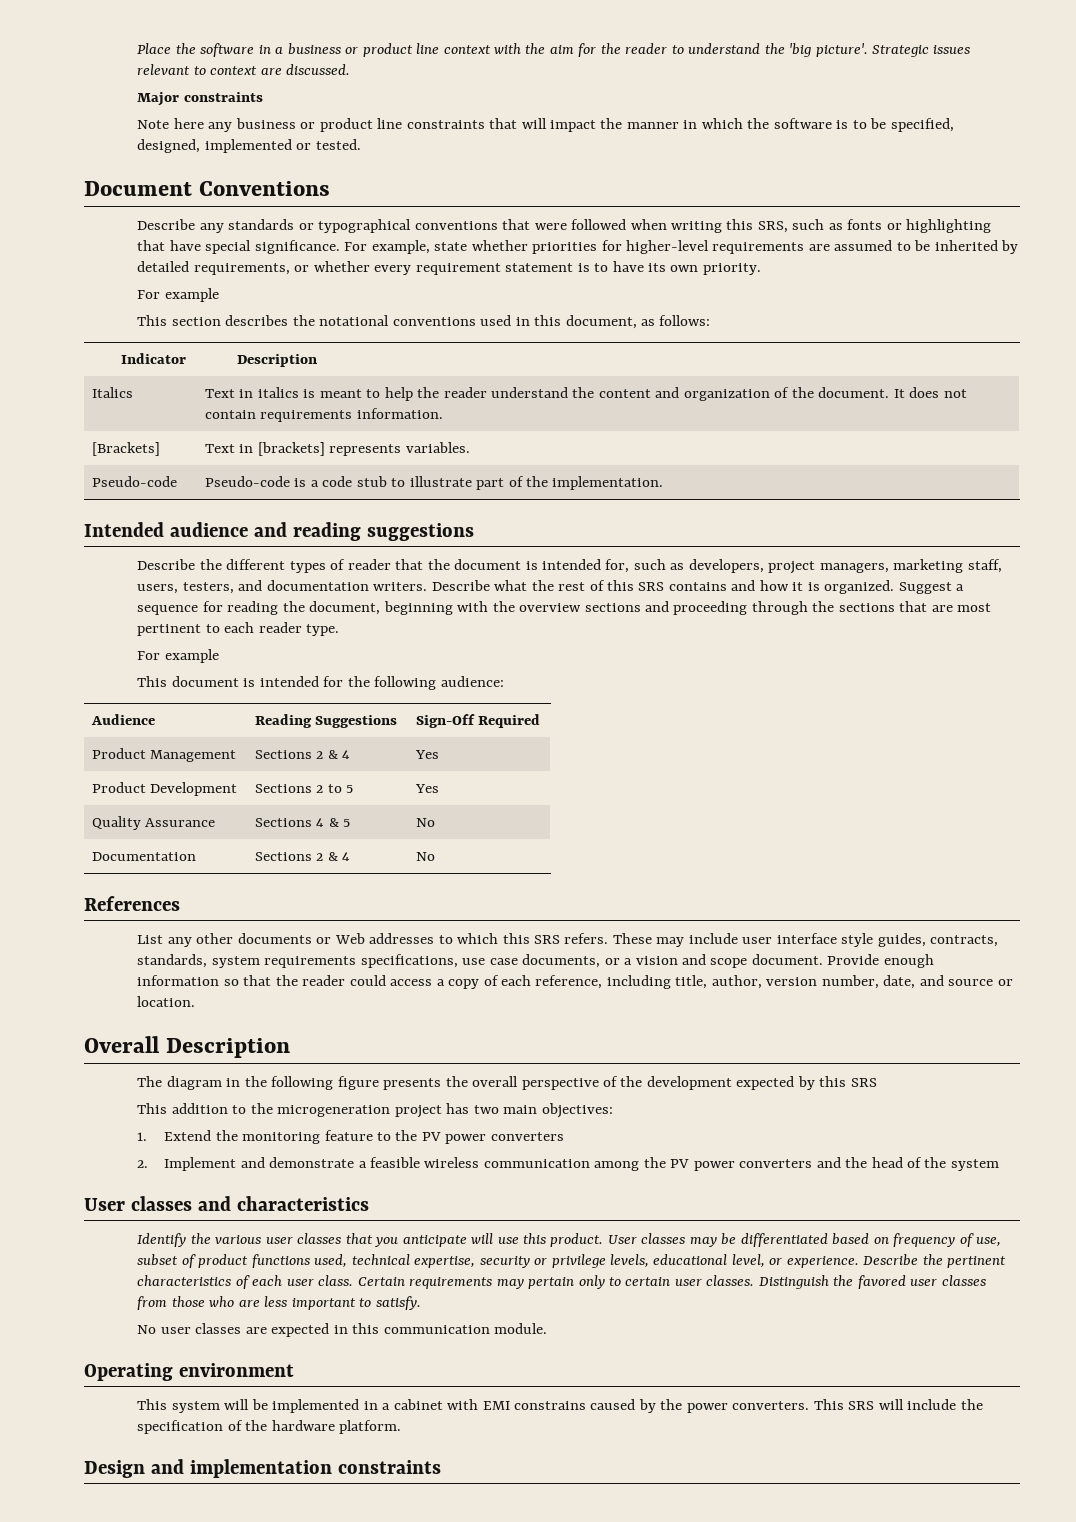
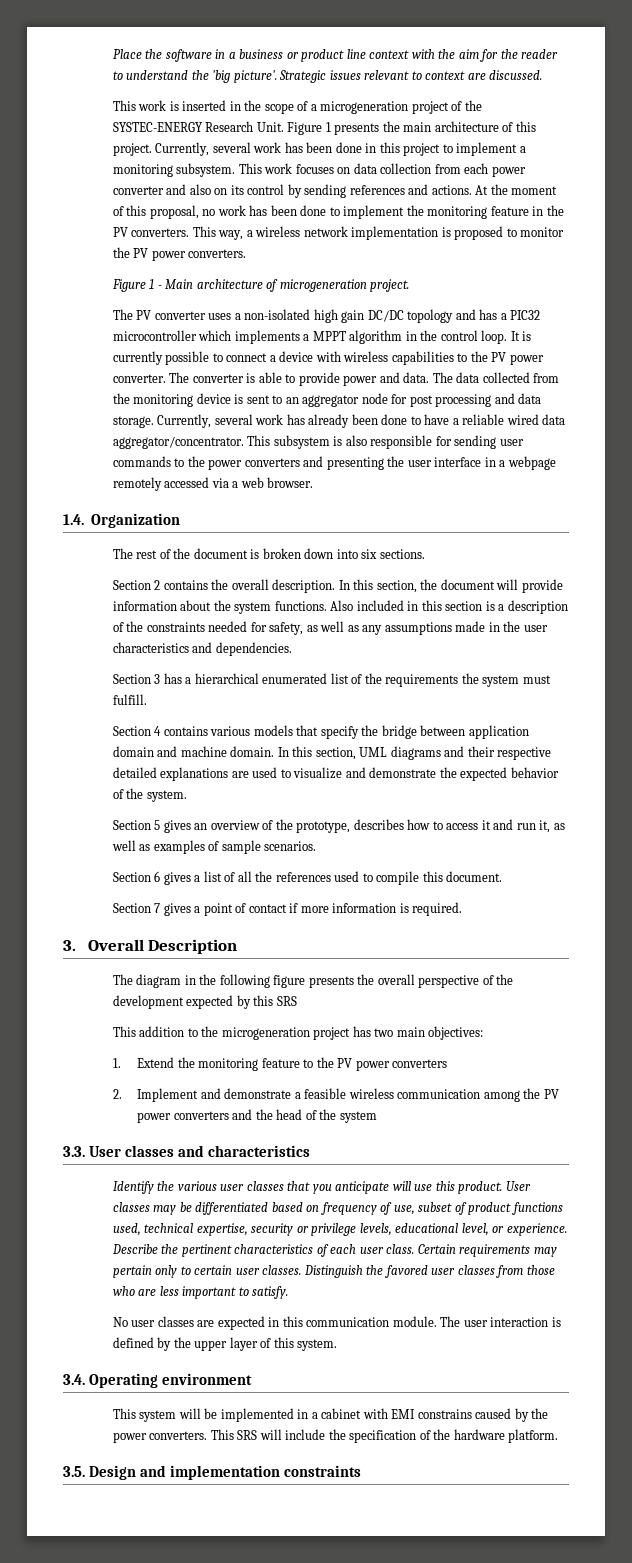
- Major constraints
- Note here any business or product line constraints that will impact the manner in which the software is to be specified, designed, implemented or tested.
- Document Conventions
- Describe any standards or typographical conventions that were followed when writing this SRS, such as fonts or highlighting that have special significance. For example, state whether priorities for higher-level requirements are assumed to be inherited by detailed requirements, or whether every requirement statement is to have its own priority.
- For example
- This section describes the notational conventions used in this document, as follows:
- Indicator | Description
- Italics | Text in italics is meant to help the reader understand the content and organization of the document. It does not contain requirements information.
- [Brackets] | Text in [brackets] represents variables.
- Pseudo-code | Pseudo-code is a code stub to illustrate part of the implementation.
- Intended audience and reading suggestions
- Describe the different types of reader that the document is intended for, such as developers, project managers, marketing staff, users, testers, and documentation writers. Describe what the rest of this SRS contains and how it is organized. Suggest a sequence for reading the document, beginning with the overview sections and proceeding through the sections that are most pertinent to each reader type.
- For example
- This document is intended for the following audience:
- Audience | Reading Suggestions | Sign-Off Required
- Product Management | Sections 2 & 4 | Yes
- Product Development | Sections 2 to 5 | Yes
- Quality Assurance | Sections 4 & 5 | No
- Documentation | Sections 2 & 4 | No
- References
- List any other documents or Web addresses to which this SRS refers. These may include user interface style guides, contracts, standards, system requirements specifications, use case documents, or a vision and scope document. Provide enough information so that the reader could access a copy of each reference, including title, author, version number, date, and source or location.
- Overall Description
+ This work is inserted in the scope of a microgeneration project of the SYSTEC-ENERGY Research Unit. Figure 1 presents the main architecture of this project. Currently, several work has been done in this project to implement a monitoring subsystem. This work focuses on data collection from each power converter and also on its control by sending references and actions. At the moment of this proposal, no work has been done to implement the monitoring feature in the PV converters. This way, a wireless network implementation is proposed to monitor the PV power converters.
+ Figure 1 - Main architecture of microgeneration project.
+ The PV converter uses a non-isolated high gain DC/DC topology and has a PIC32 microcontroller which implements a MPPT algorithm in the control loop. It is currently possible to connect a device with wireless capabilities to the PV power converter. The converter is able to provide power and data. The data collected from the monitoring device is sent to an aggregator node for post processing and data storage. Currently, several work has already been done to have a reliable wired data aggregator/concentrator. This subsystem is also responsible for sending user commands to the power converters and presenting the user interface in a webpage remotely accessed via a web browser.
+ 1.4. Organization
+ The rest of the document is broken down into six sections.
+ Section 2 contains the overall description. In this section, the document will provide information about the system functions. Also included in this section is a description of the constraints needed for safety, as well as any assumptions made in the user characteristics and dependencies.
+ Section 3 has a hierarchical enumerated list of the requirements the system must fulfill.
+ Section 4 contains various models that specify the bridge between application domain and machine domain. In this section, UML diagrams and their respective detailed explanations are used to visualize and demonstrate the expected behavior of the system.
+ Section 5 gives an overview of the prototype, describes how to access it and run it, as well as examples of sample scenarios.
+ Section 6 gives a list of all the references used to compile this document.
+ Section 7 gives a point of contact if more information is required.
+ 3. Overall Description
- User classes and characteristics
+ 3.3. User classes and characteristics
- No user classes are expected in this communication module.
- Operating environment
+ No user classes are expected in this communication module. The user interaction is defined by the upper layer of this system.
+ 3.4. Operating environment
- Design and implementation constraints
+ 3.5. Design and implementation constraints

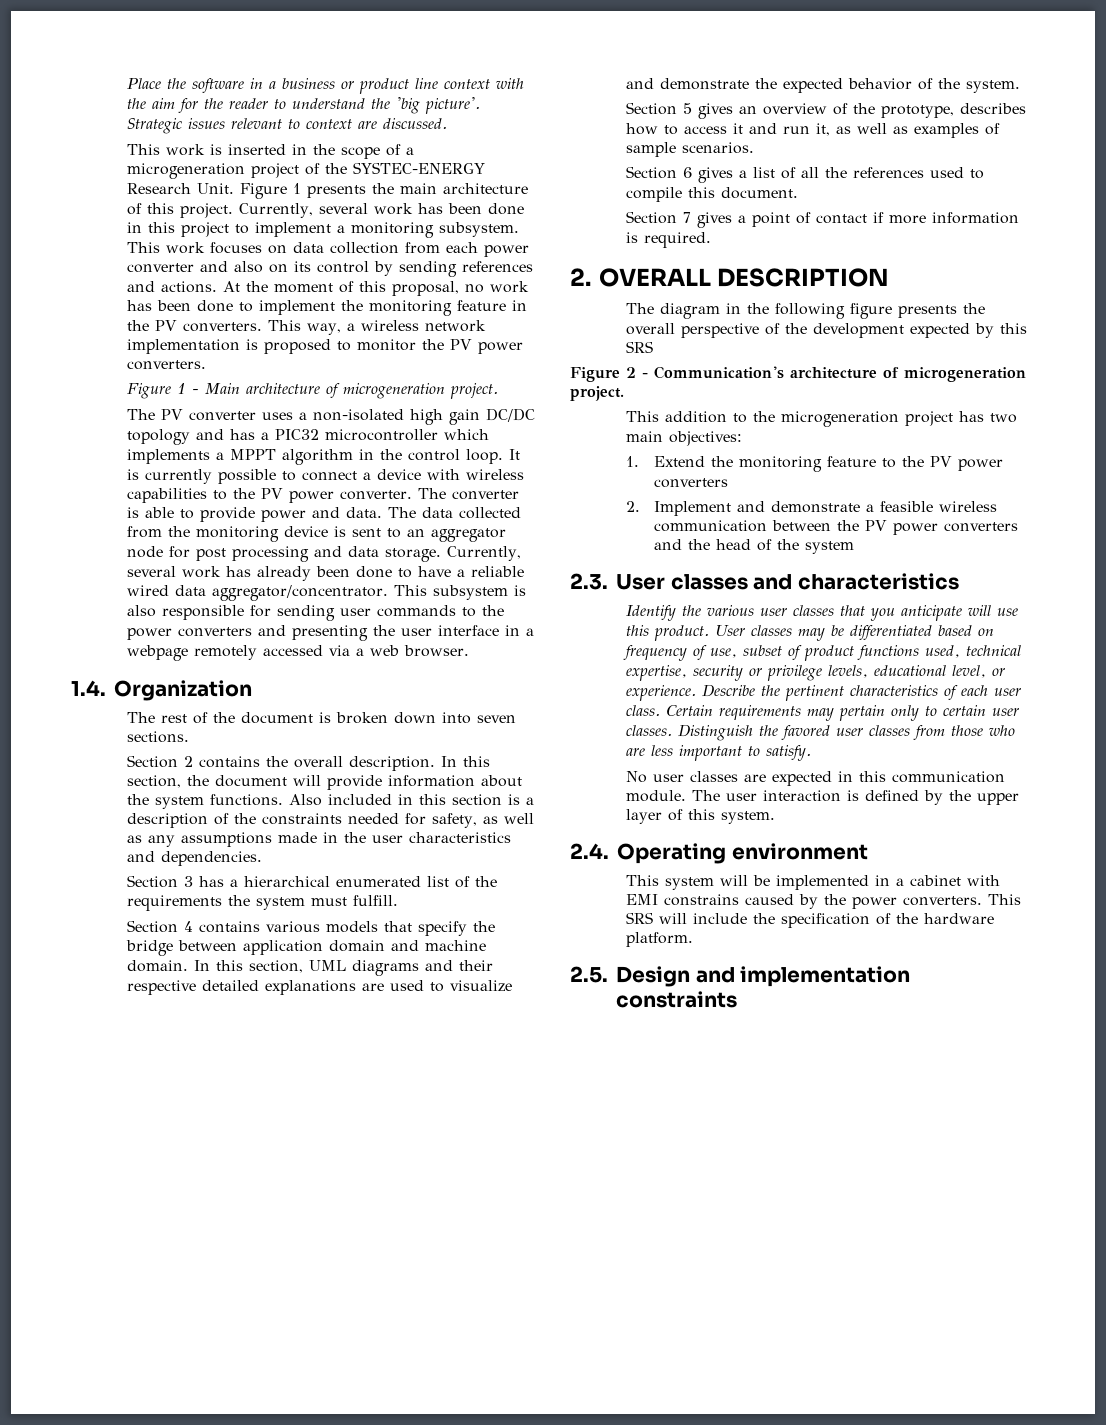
- The rest of the document is broken down into six sections.
+ The rest of the document is broken down into seven sections.
- 3. Overall Description
+ 2. OVERALL DESCRIPTION
+ Figure 2 - Communication's architecture of microgeneration project.
- 2. Implement and demonstrate a feasible wireless communication among the PV power converters and the head of the system
+ 2. Implement and demonstrate a feasible wireless communication between the PV power converters and the head of the system
- 3.3. User classes and characteristics
+ 2.3. User classes and characteristics
- 3.4. Operating environment
+ 2.4. Operating environment
- 3.5. Design and implementation constraints
+ 2.5. Design and implementation constraints

